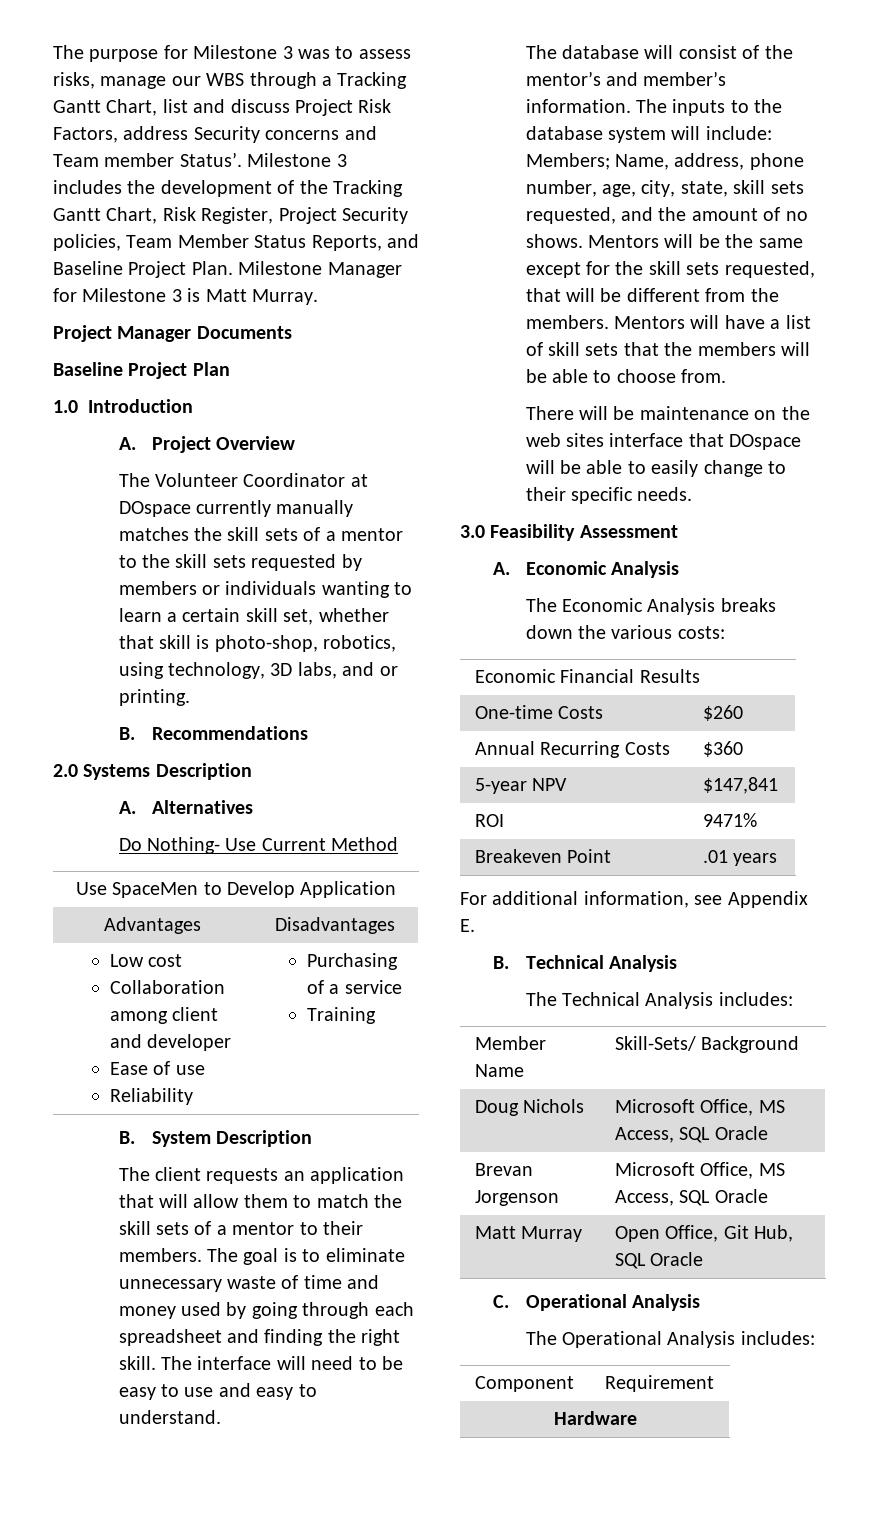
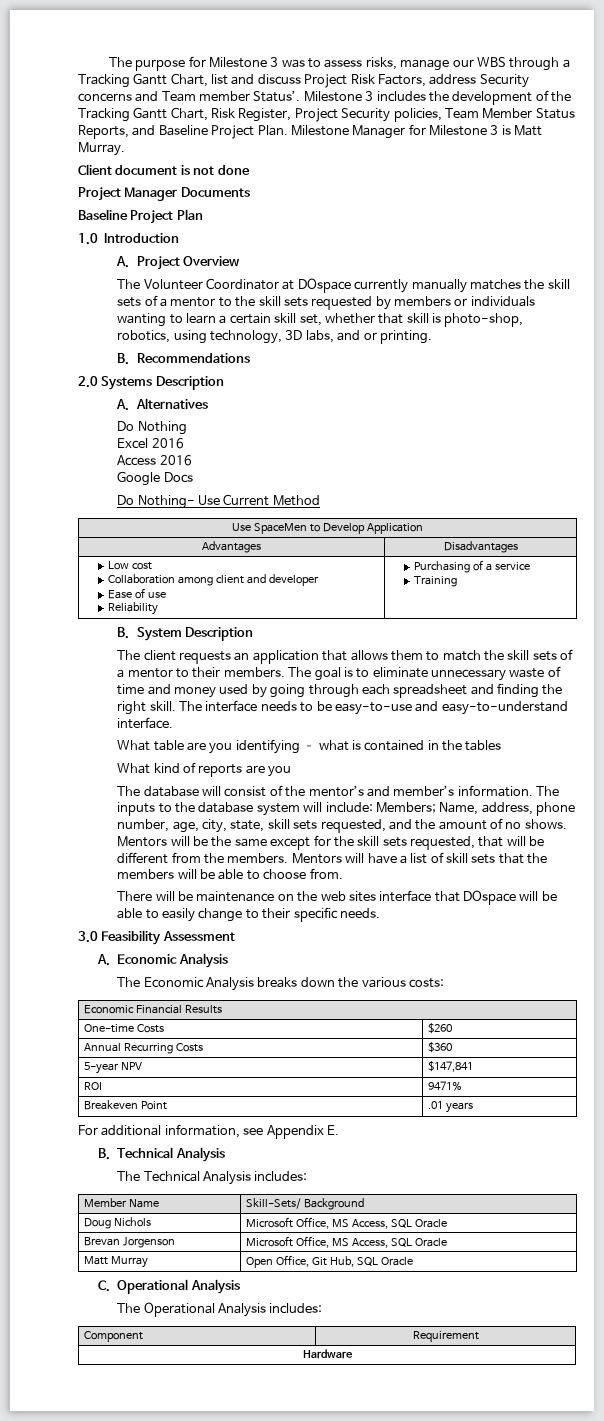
+ Client document is not done
+ Do Nothing
+ Excel 2016
+ Access 2016
+ Google Docs
- The client requests an application that will allow them to match the skill sets of a mentor to their members.
+ The client requests an application that allows them to match the skill sets of a mentor to their members.
- The interface will need to be easy to use and easy to understand.
+ The interface needs to be easy-to-use and easy-to-understand interface.
+ What table are you identifying – what is contained in the tables
+ What kind of reports are you

